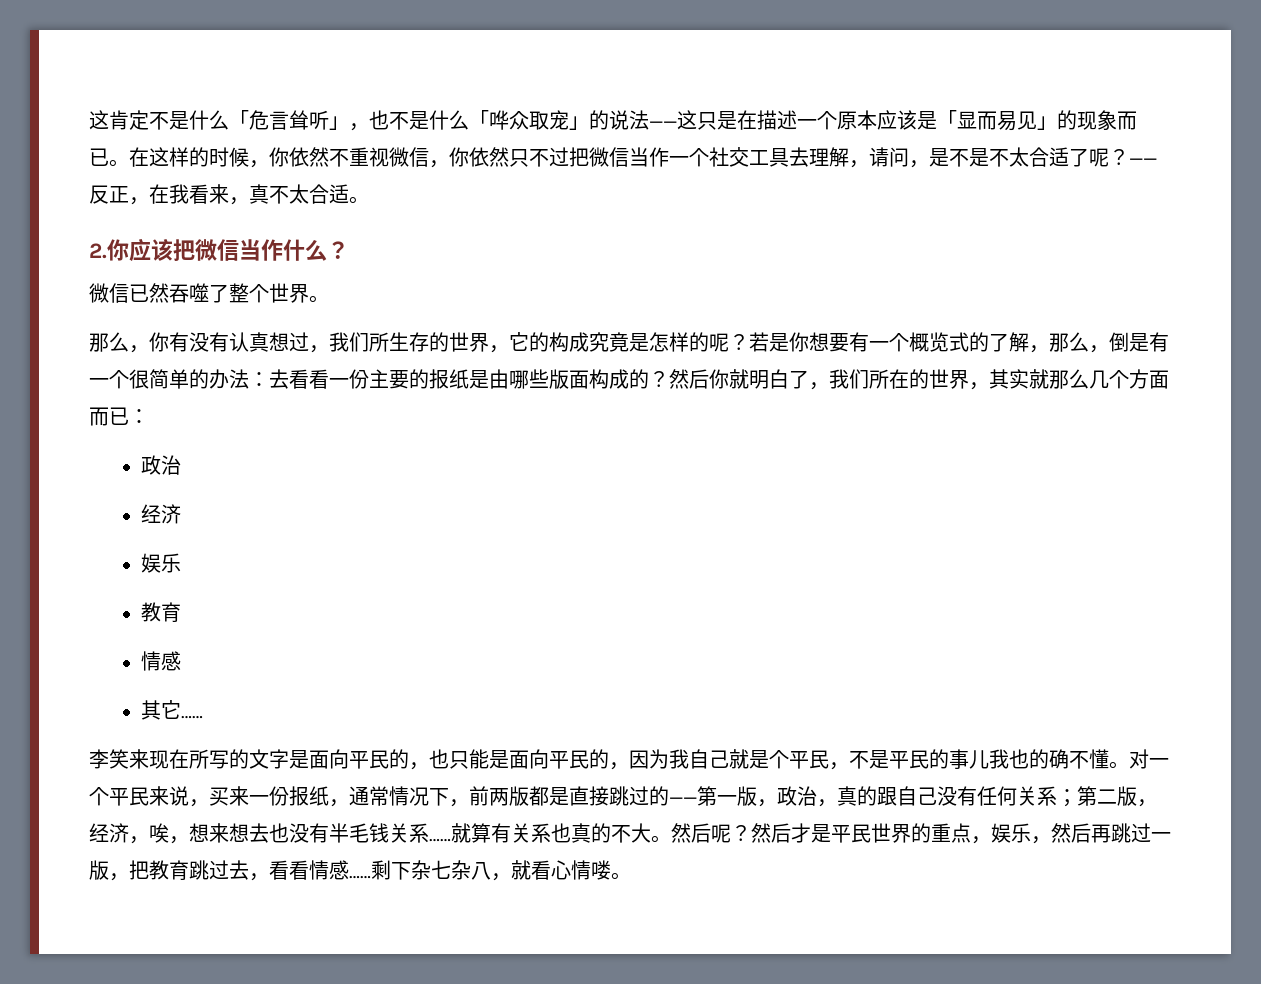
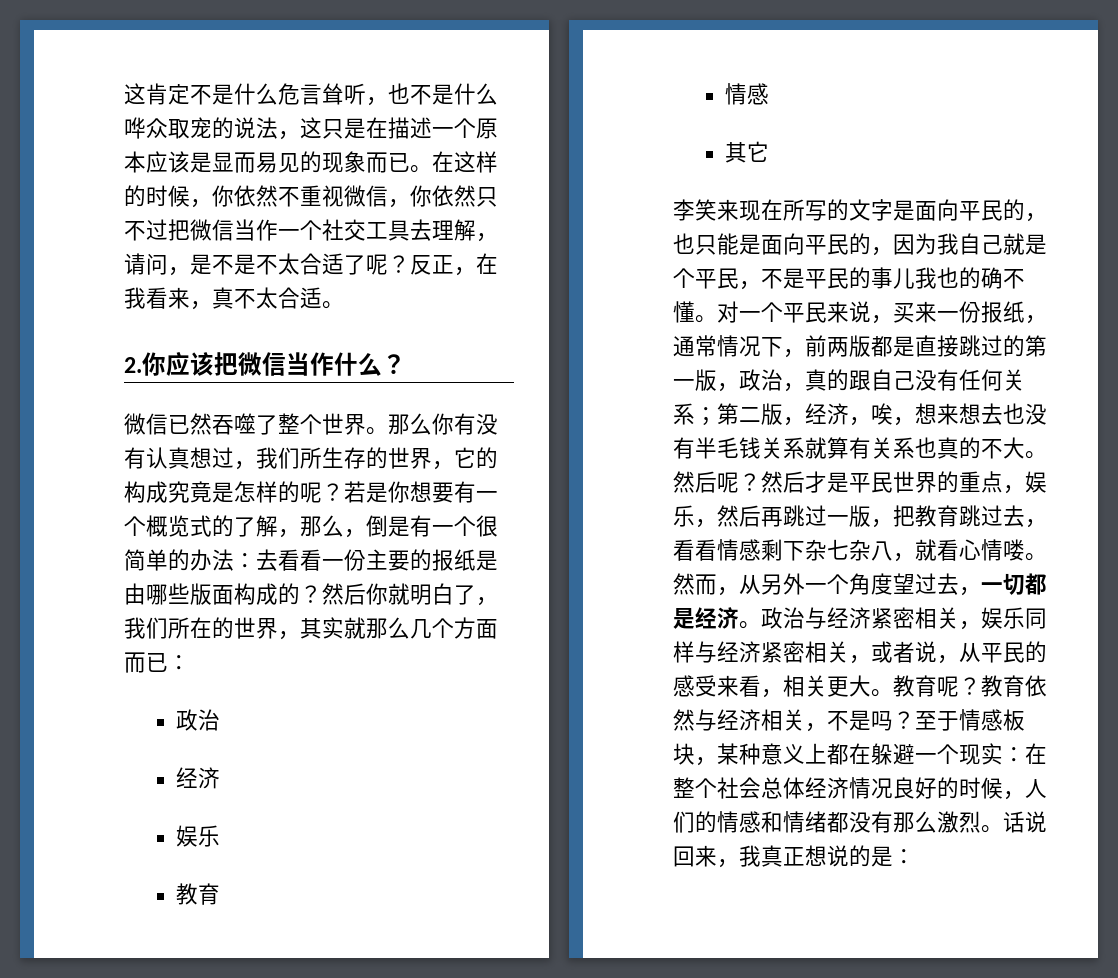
- 这肯定不是什么「危言耸听」，也不是什么「哗众取宠」的说法——这只是在描述一个原本应该是「显而易见」的现象而已。
+ 这肯定不是什么危言耸听，也不是什么哗众取宠的说法，这只是在描述一个原本应该是显而易见的现象而已。
- ——反正，在我看来，真不太合适。
+ 反正，在我看来，真不太合适。
- 微信已然吞噬了整个世界。
- 那么，你有没有认真想过，我们所生存的世界，它的构成究竟是怎样的呢？
+ 微信已然吞噬了整个世界。那么你有没有认真想过，我们所生存的世界，它的构成究竟是怎样的呢？
- 其它……
+ 其它
- 对一个平民来说，买来一份报纸，通常情况下，前两版都是直接跳过的——第一版，政治，真的跟自己没有任何关系；第二版，经济，唉，想来想去也没有半毛钱关系……就算有关系也真的不大。
+ 对一个平民来说，买来一份报纸，通常情况下，前两版都是直接跳过的第一版，政治，真的跟自己没有任何关系；第二版，经济，唉，想来想去也没有半毛钱关系就算有关系也真的不大。
- 然后才是平民世界的重点，娱乐，然后再跳过一版，把教育跳过去，看看情感……剩下杂七杂八，就看心情喽。
+ 然后才是平民世界的重点，娱乐，然后再跳过一版，把教育跳过去，看看情感剩下杂七杂八，就看心情喽。
+ 然而，从另外一个角度望过去，一切都是经济。政治与经济紧密相关，娱乐同样与经济紧密相关，或者说，从平民的感受来看，相关更大。教育呢？教育依然与经济相关，不是吗？至于情感板块，某种意义上都在躲避一个现实：在整个社会总体经济情况良好的时候，人们的情感和情绪都没有那么激烈。话说回来，我真正想说的是：

